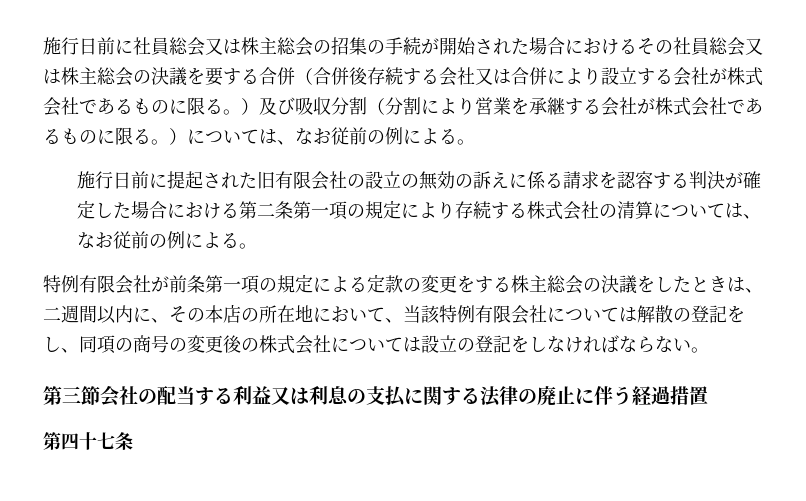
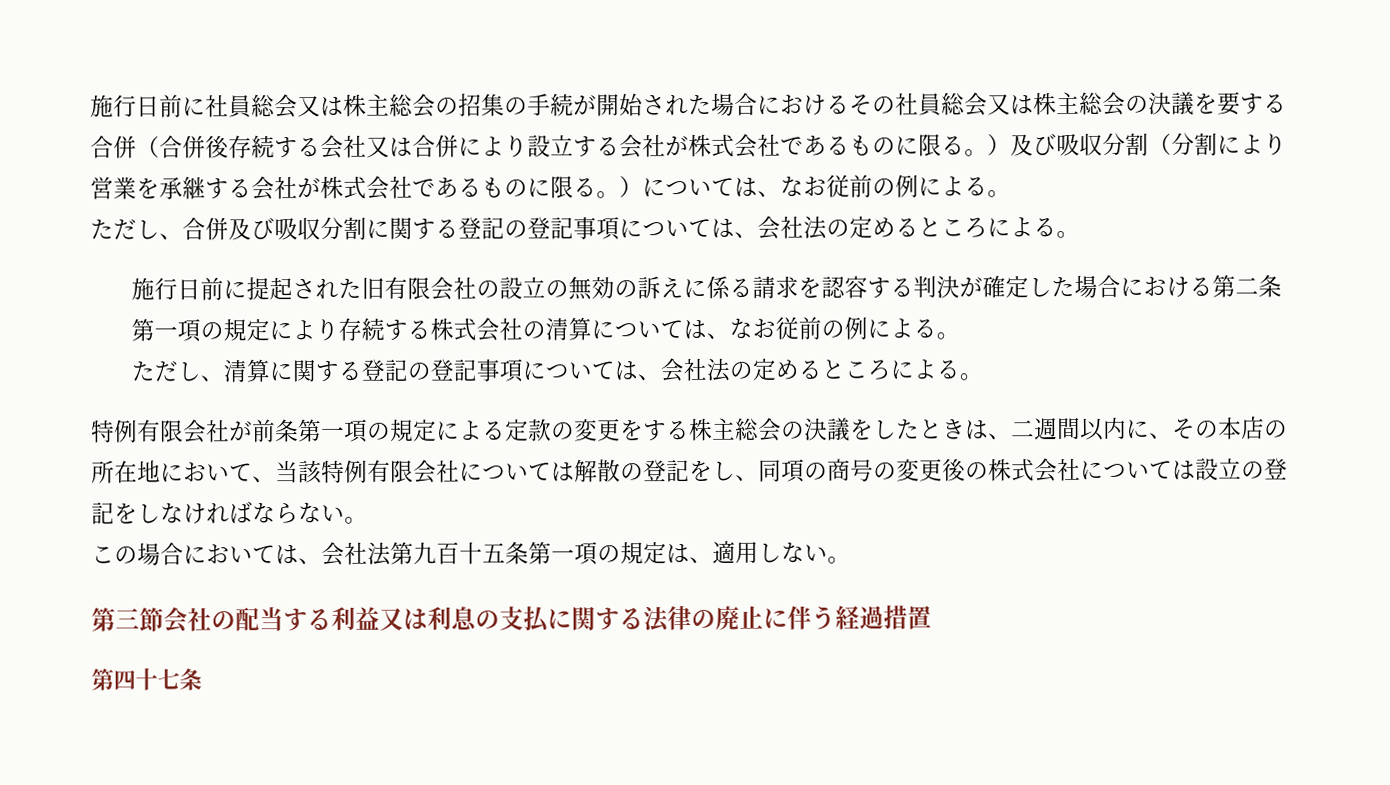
+ ただし、合併及び吸収分割に関する登記の登記事項については、会社法の定めるところによる。
+ ただし、清算に関する登記の登記事項については、会社法の定めるところによる。
+ この場合においては、会社法第九百十五条第一項の規定は、適用しない。

